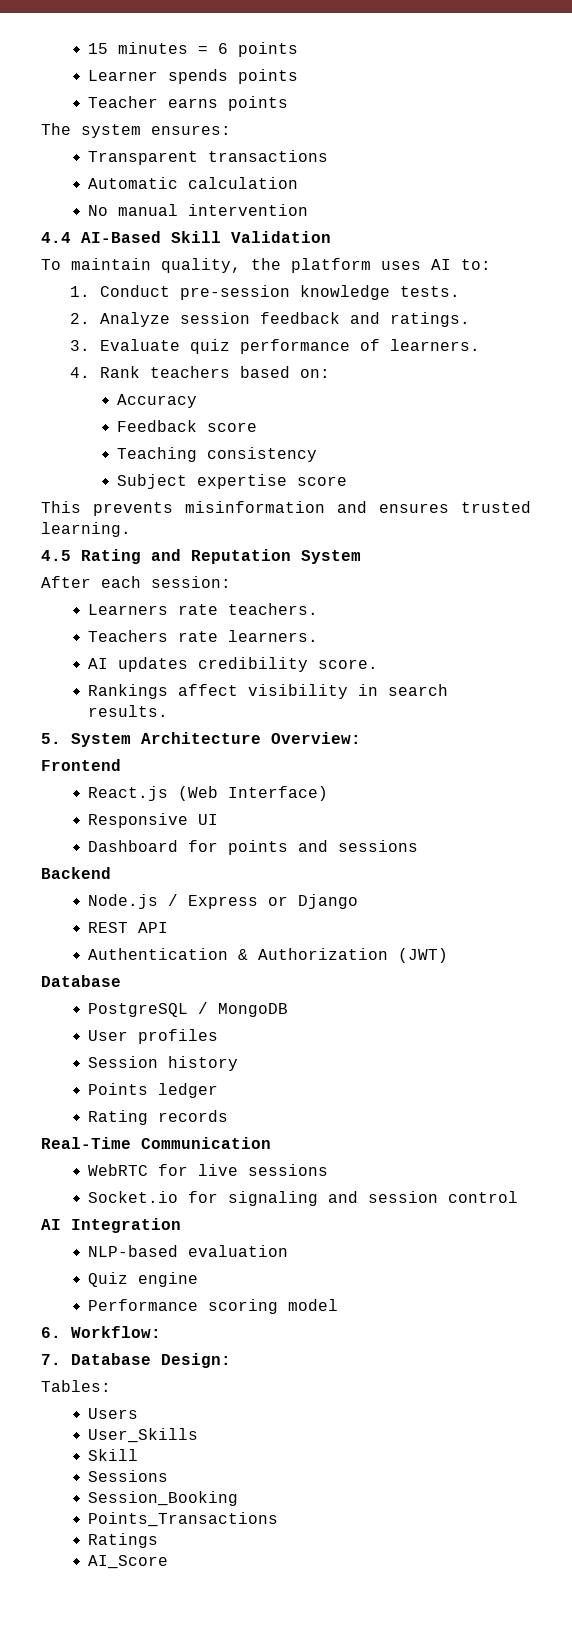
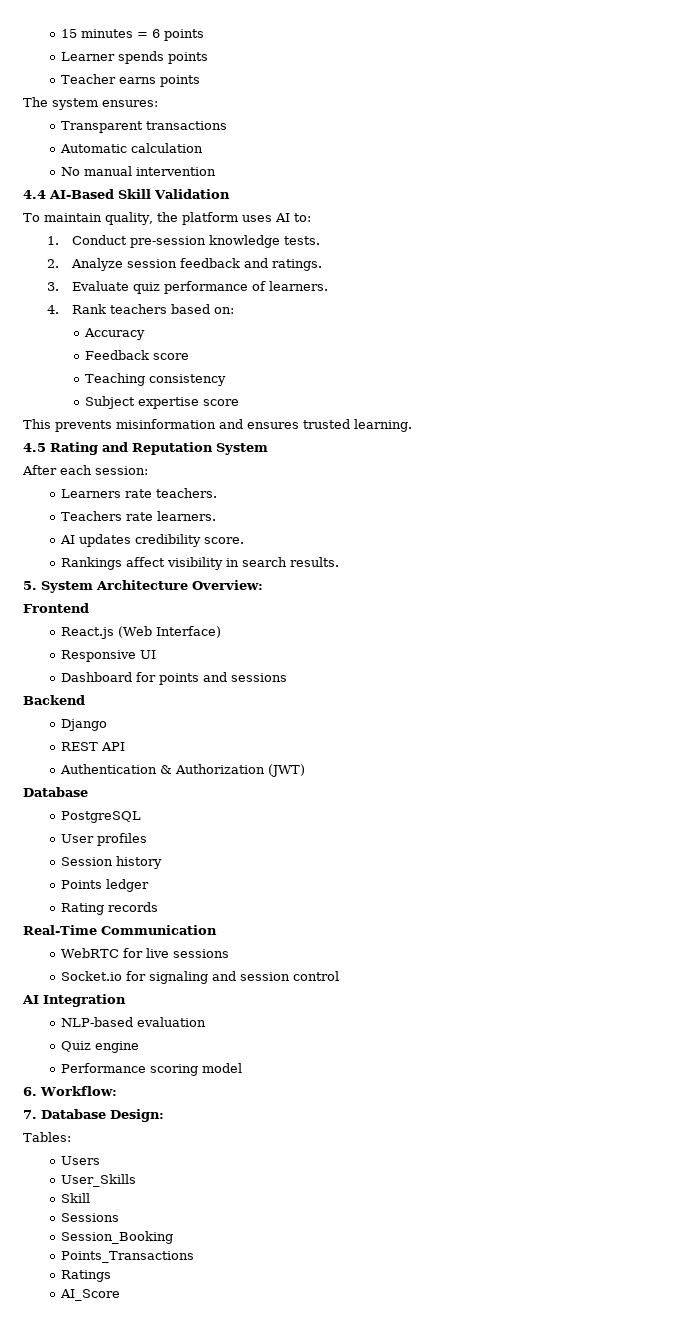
- Node.js / Express or Django
+ Django
- PostgreSQL / MongoDB
+ PostgreSQL

